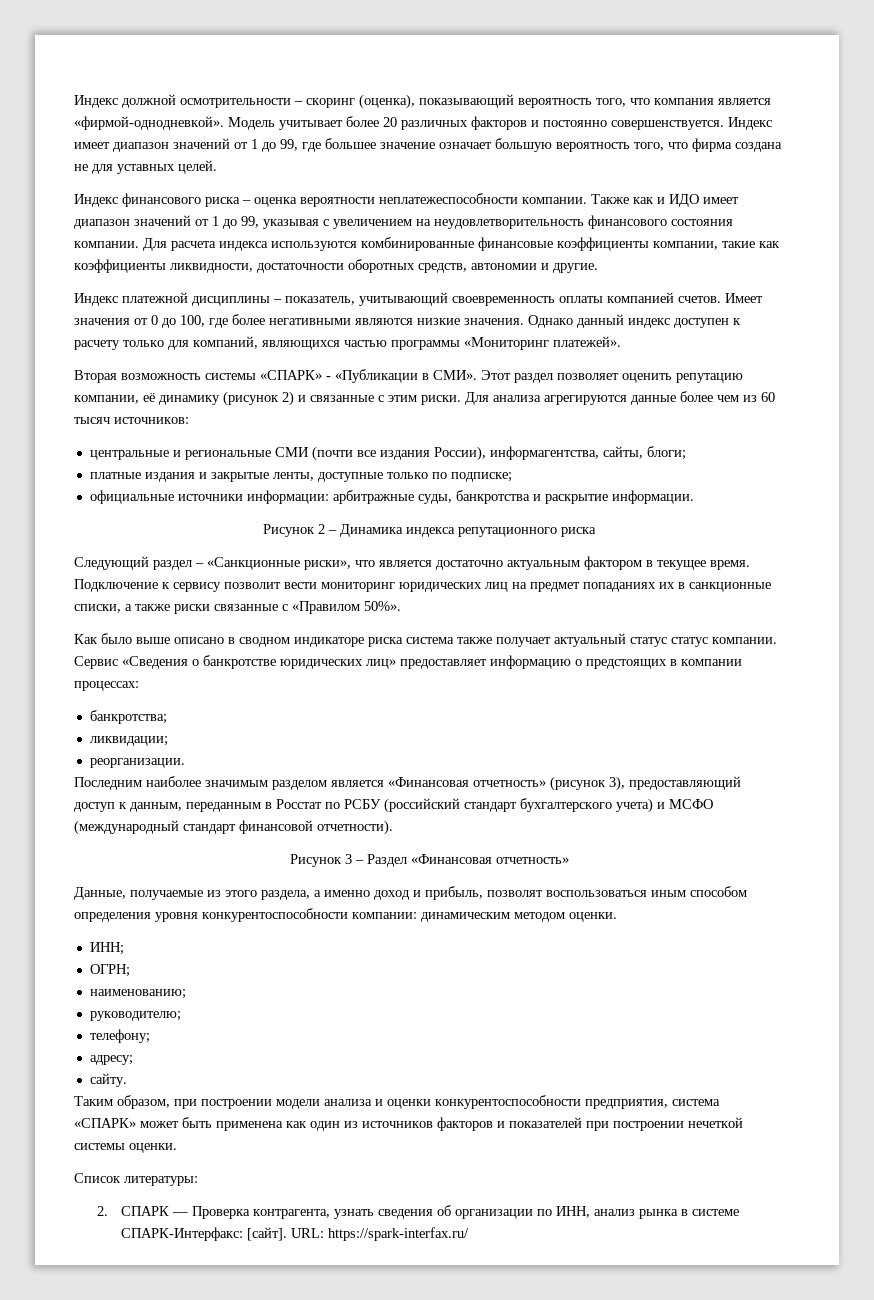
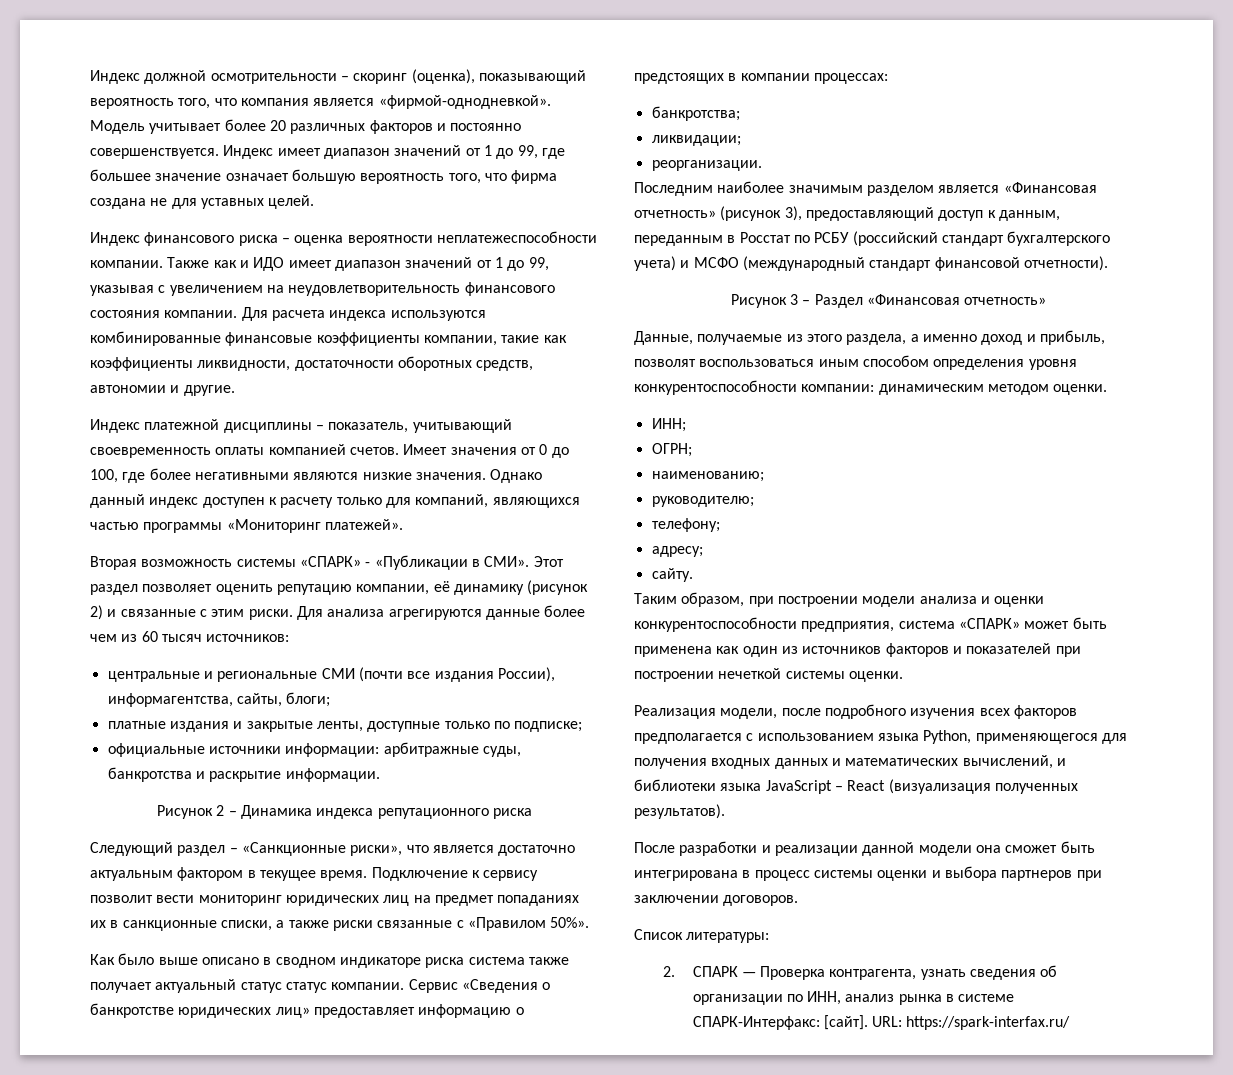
+ Реализация модели, после подробного изучения всех факторов предполагается с использованием языка Python, применяющегося для получения входных данных и математических вычислений, и библиотеки языка JavaScript – React (визуализация полученных результатов).
+ После разработки и реализации данной модели она сможет быть интегрирована в процесс системы оценки и выбора партнеров при заключении договоров.

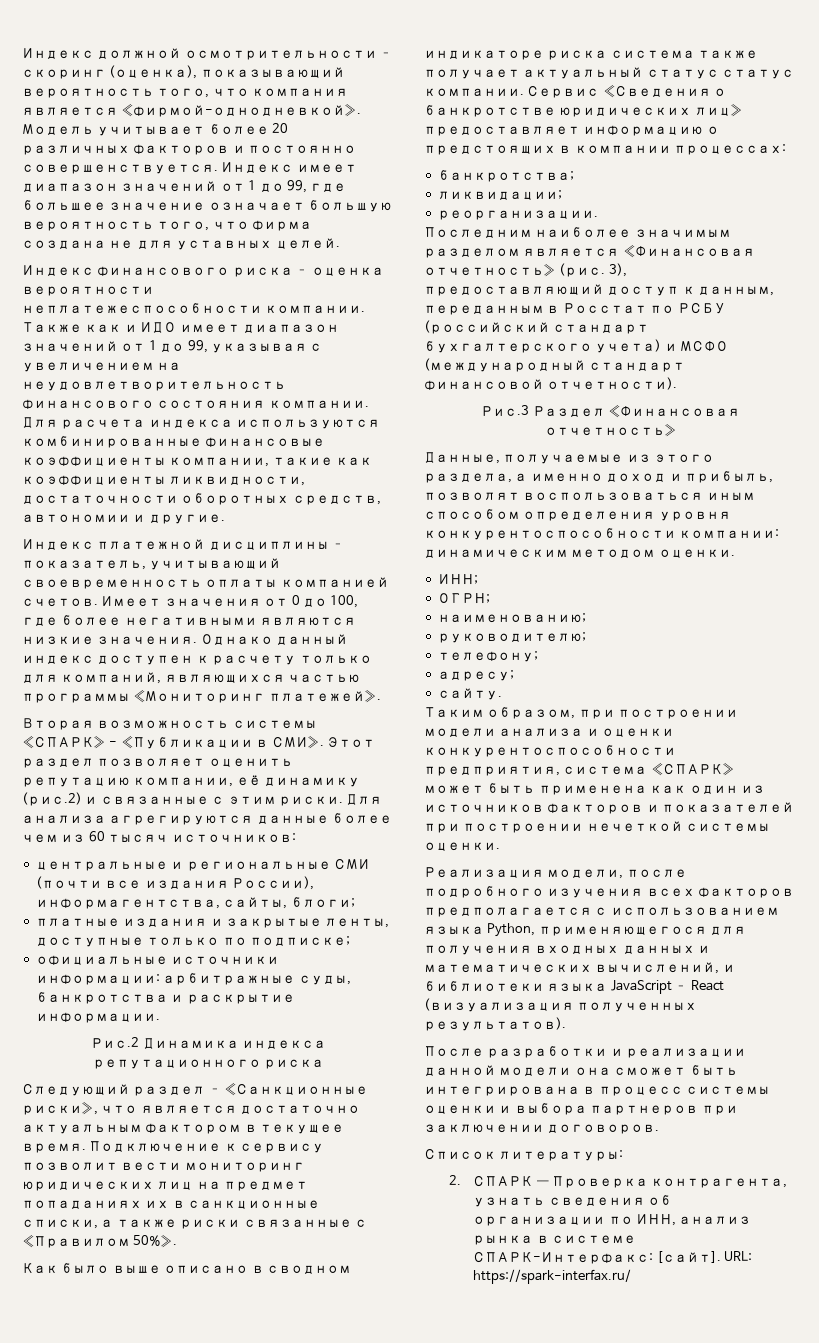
- Этот раздел позволяет оценить репутацию компании, её динамику (рисунок 2) и связанные с этим риски.
+ Этот раздел позволяет оценить репутацию компании, её динамику (рис.2) и связанные с этим риски.
- Рисунок 2 – Динамика индекса репутационного риска
+ Рис.2 Динамика индекса репутационного риска
- Последним наиболее значимым разделом является «Финансовая отчетность» (рисунок 3), предоставляющий доступ к данным, переданным в Росстат по РСБУ (российский стандарт бухгалтерского учета) и МСФО (международный стандарт финансовой отчетности).
+ Последним наиболее значимым разделом является «Финансовая отчетность» (рис. 3), предоставляющий доступ к данным, переданным в Росстат по РСБУ (российский стандарт бухгалтерского учета) и МСФО (международный стандарт финансовой отчетности).
- Рисунок 3 – Раздел «Финансовая отчетность»
+ Рис.3 Раздел «Финансовая отчетность»

